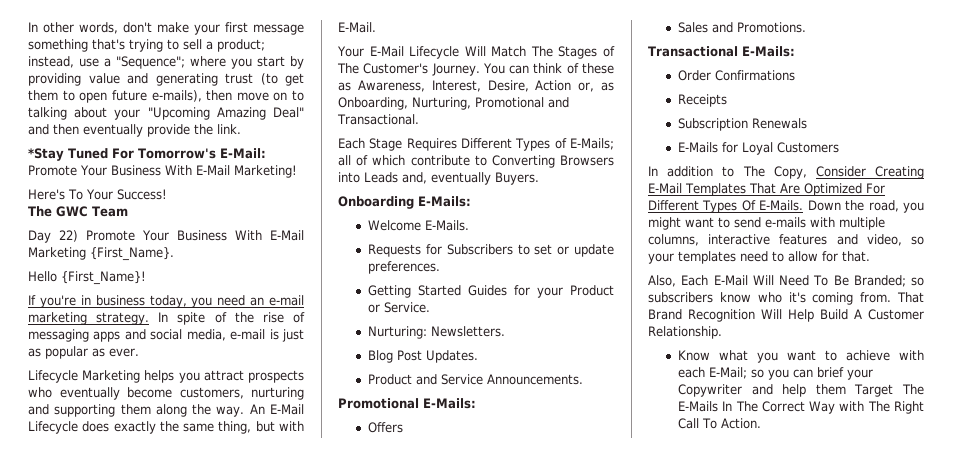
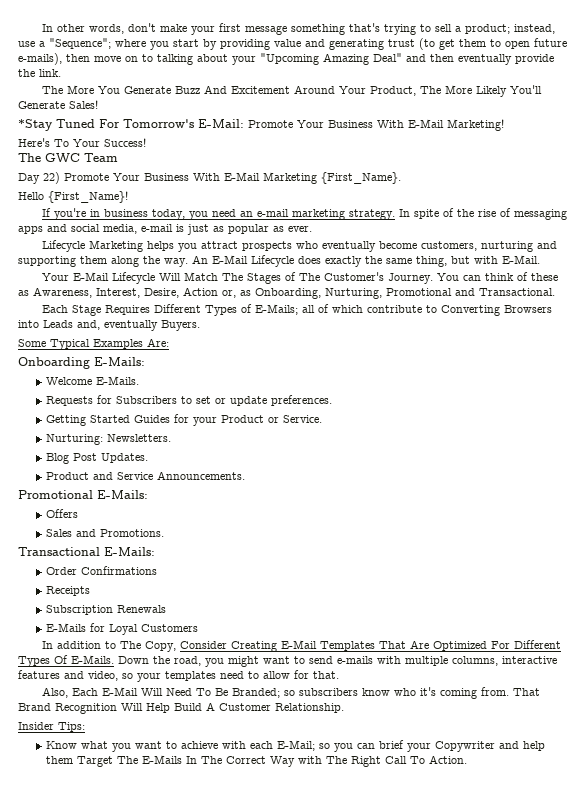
+ The More You Generate Buzz And Excitement Around Your Product, The More Likely You'll Generate Sales!
+ Some Typical Examples Are:
+ Insider Tips:

